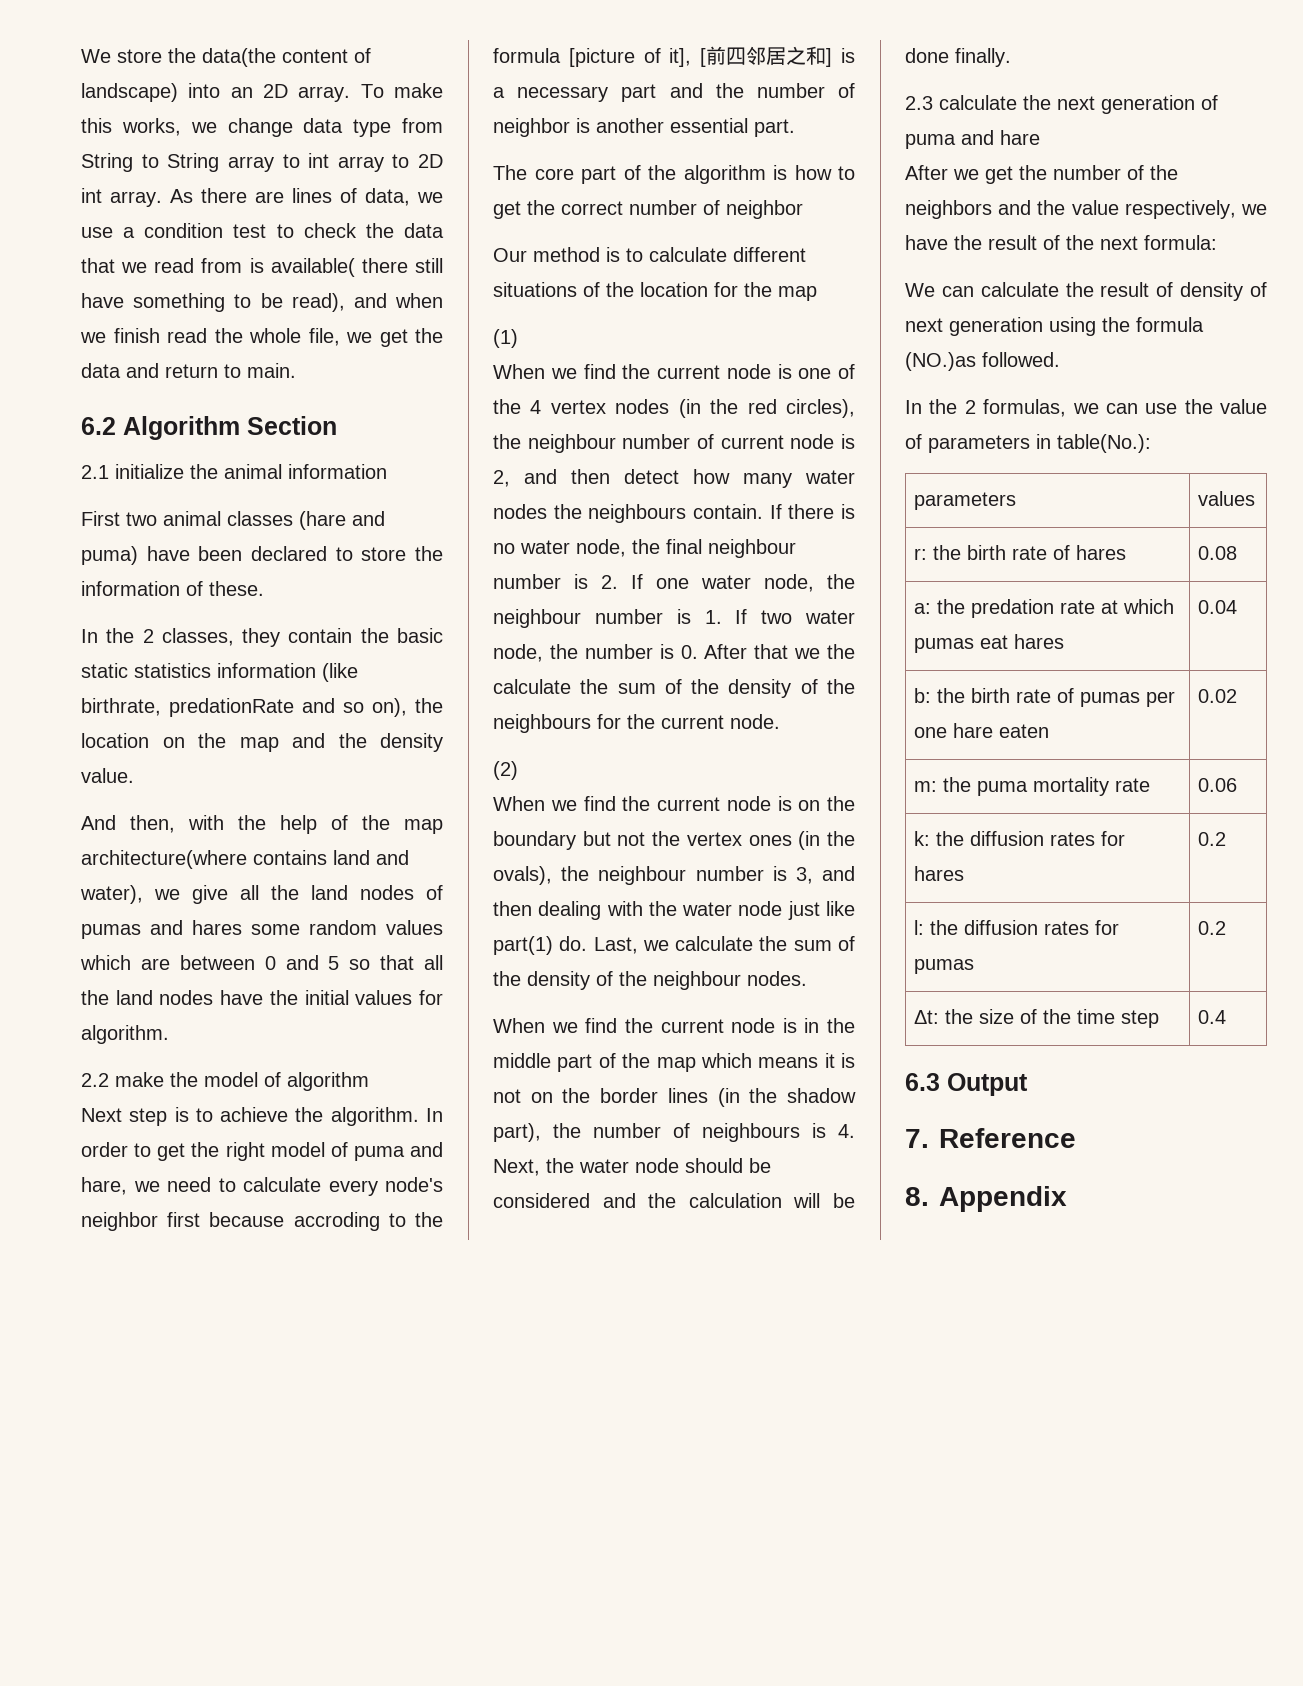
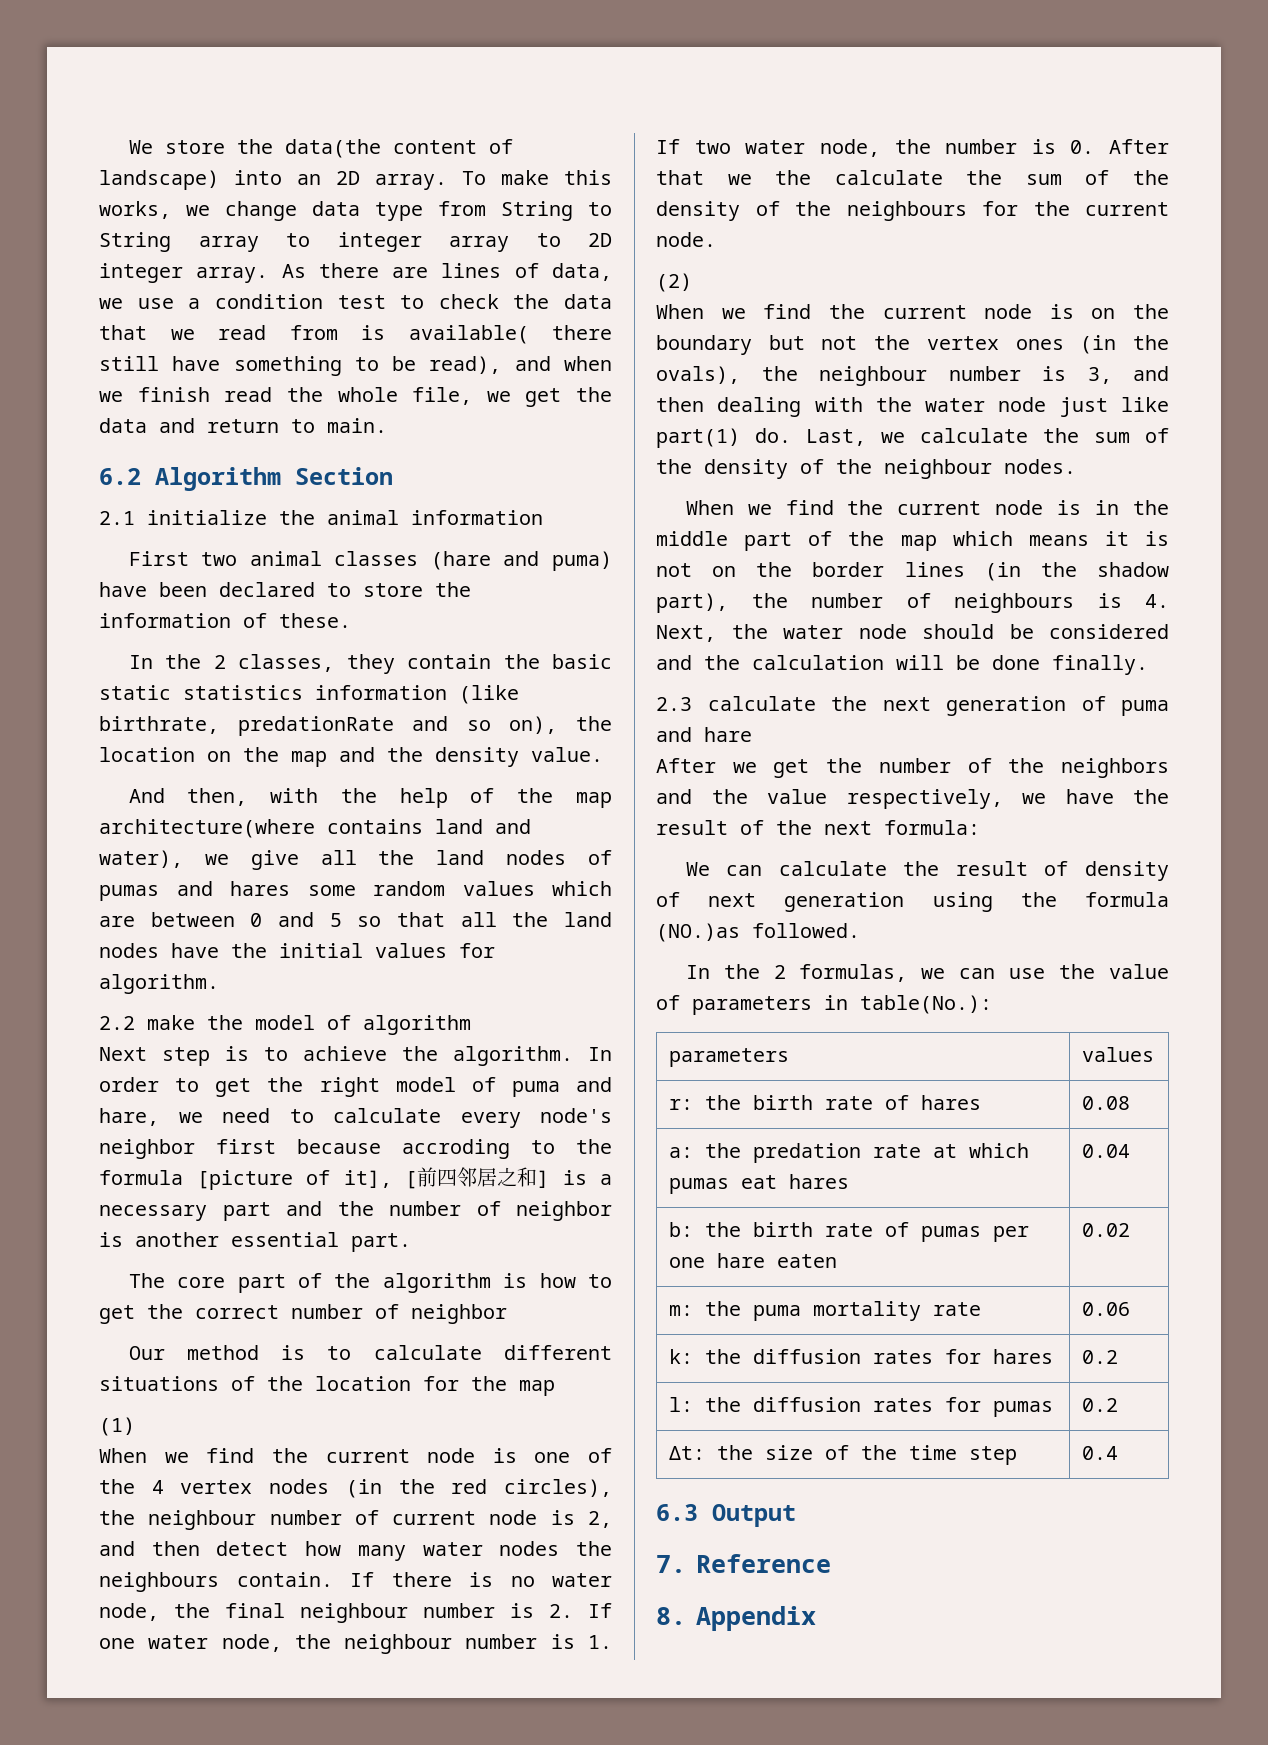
- To make this works, we change data type from String to String array to int array to 2D int array.
+ To make this works, we change data type from String to String array to integer array to 2D integer array.

